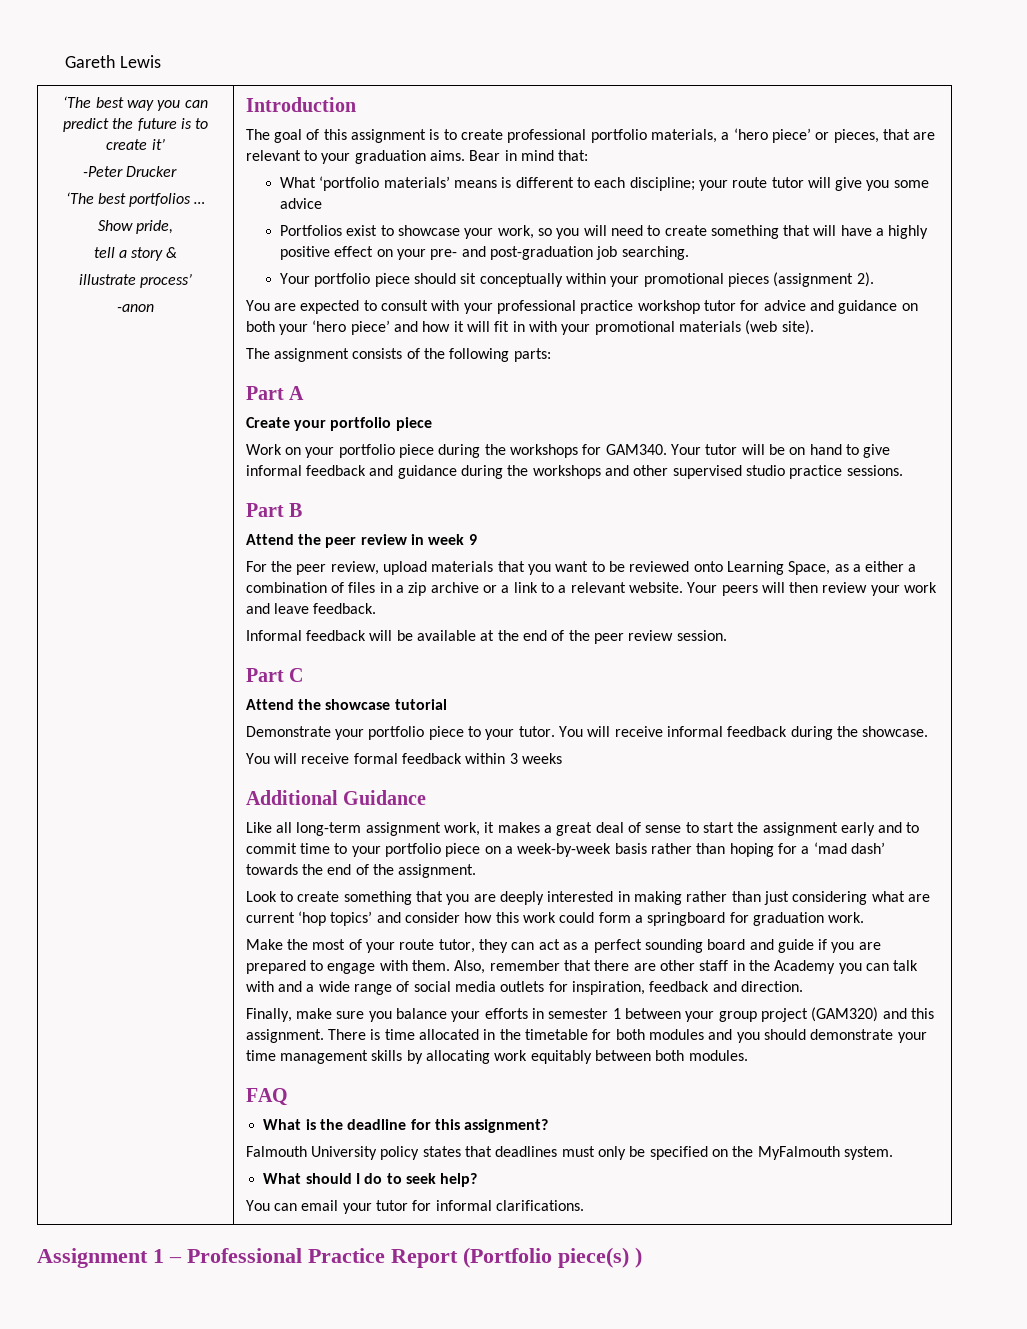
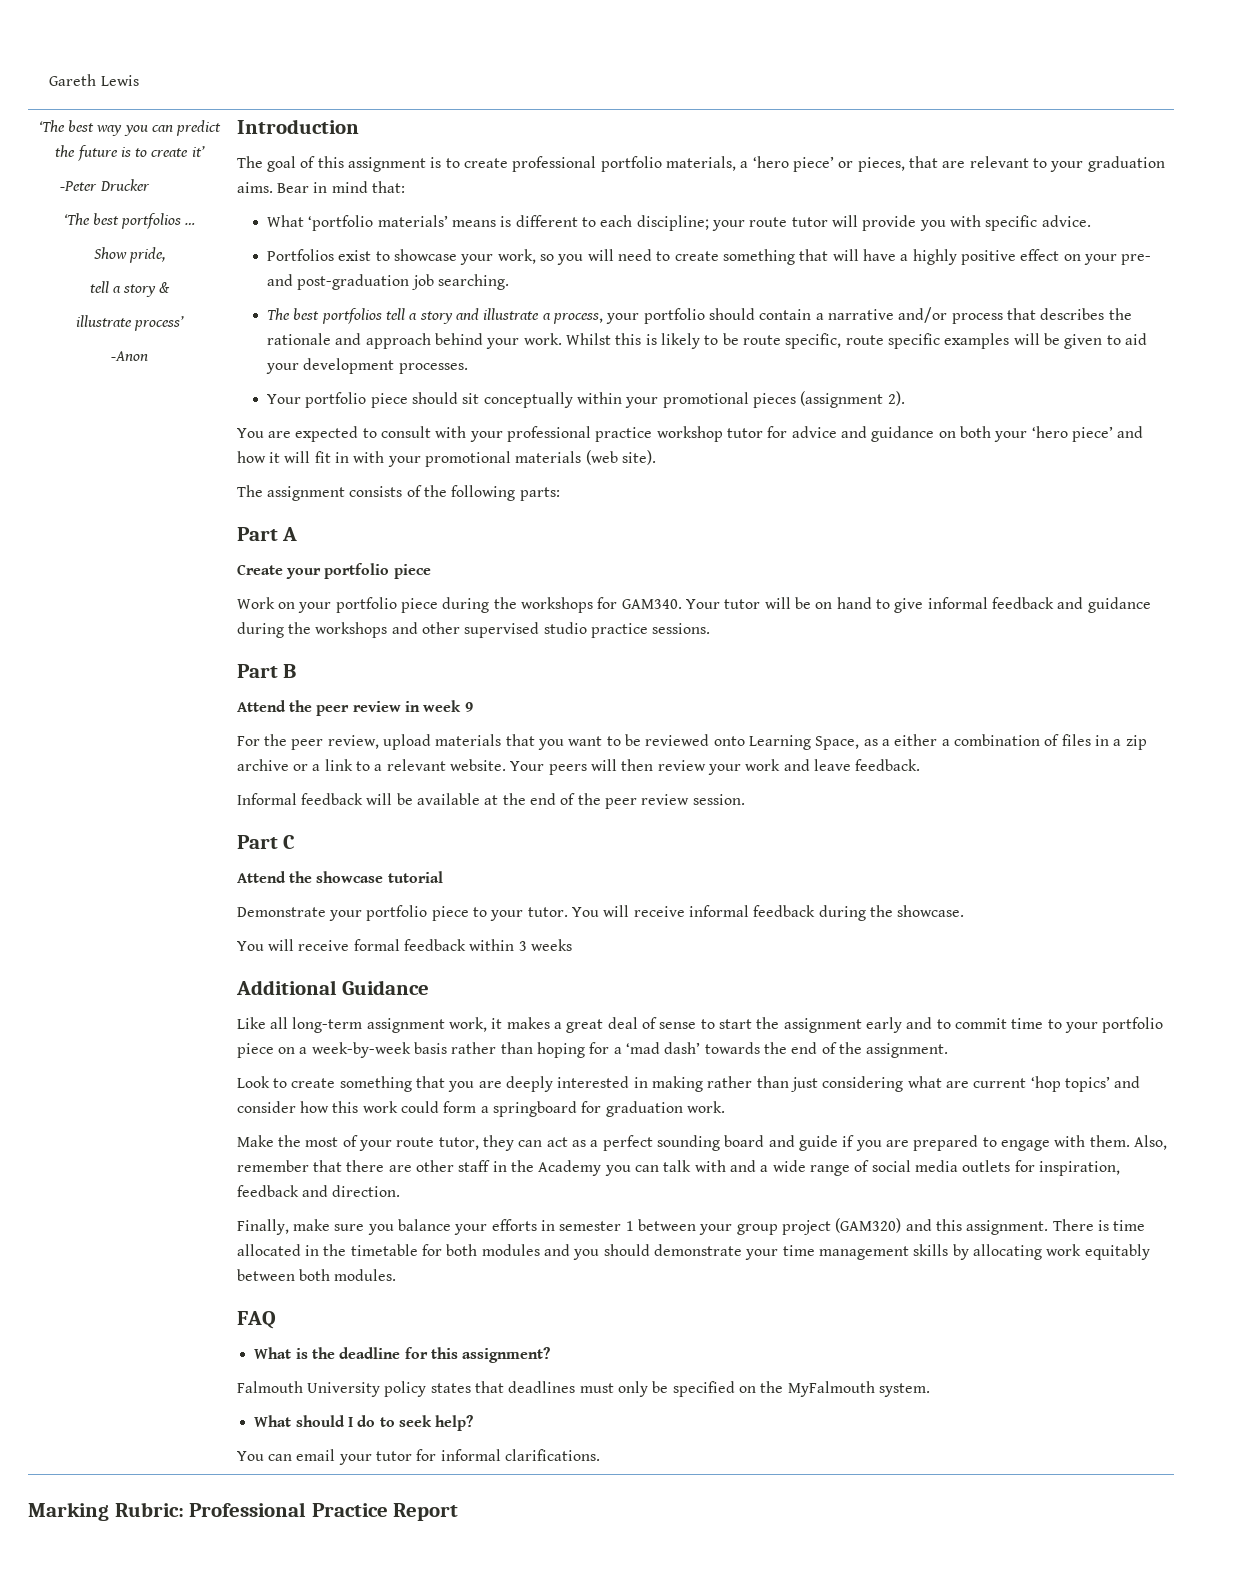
- -anon
+ -Anon
- What ‘portfolio materials’ means is different to each discipline; your route tutor will give you some advice
+ What ‘portfolio materials’ means is different to each discipline; your route tutor will provide you with specific advice.
+ The best portfolios tell a story and illustrate a process, your portfolio should contain a narrative and/or process that describes the rationale and approach behind your work. Whilst this is likely to be route specific, route specific examples will be given to aid your development processes.
- Assignment 1 – Professional Practice Report (Portfolio piece(s) )
+ Marking Rubric: Professional Practice Report

